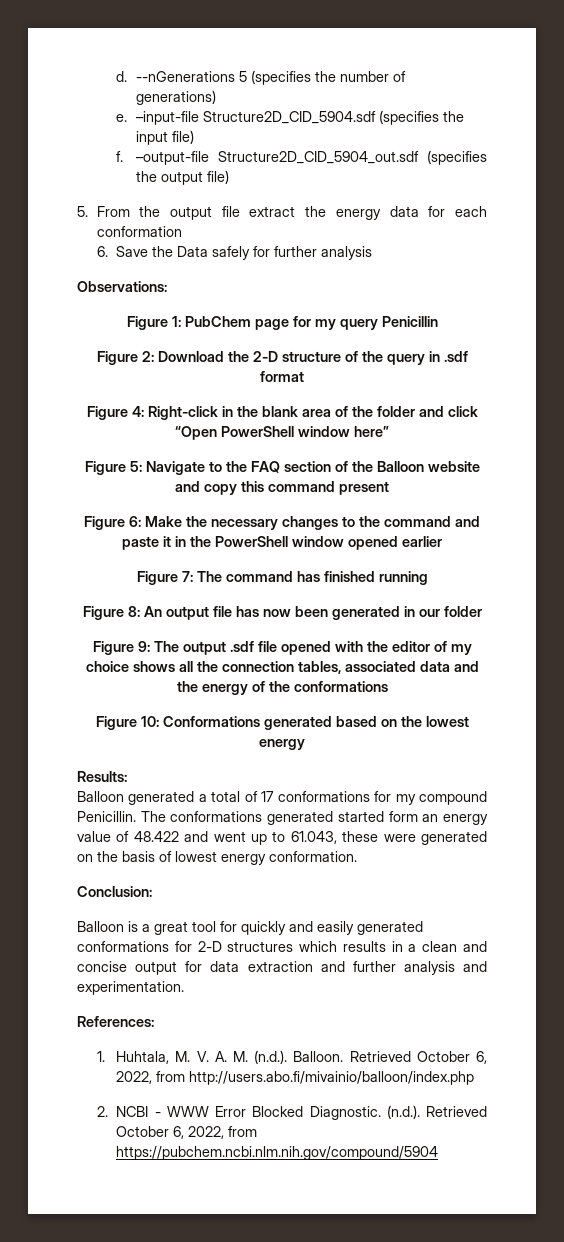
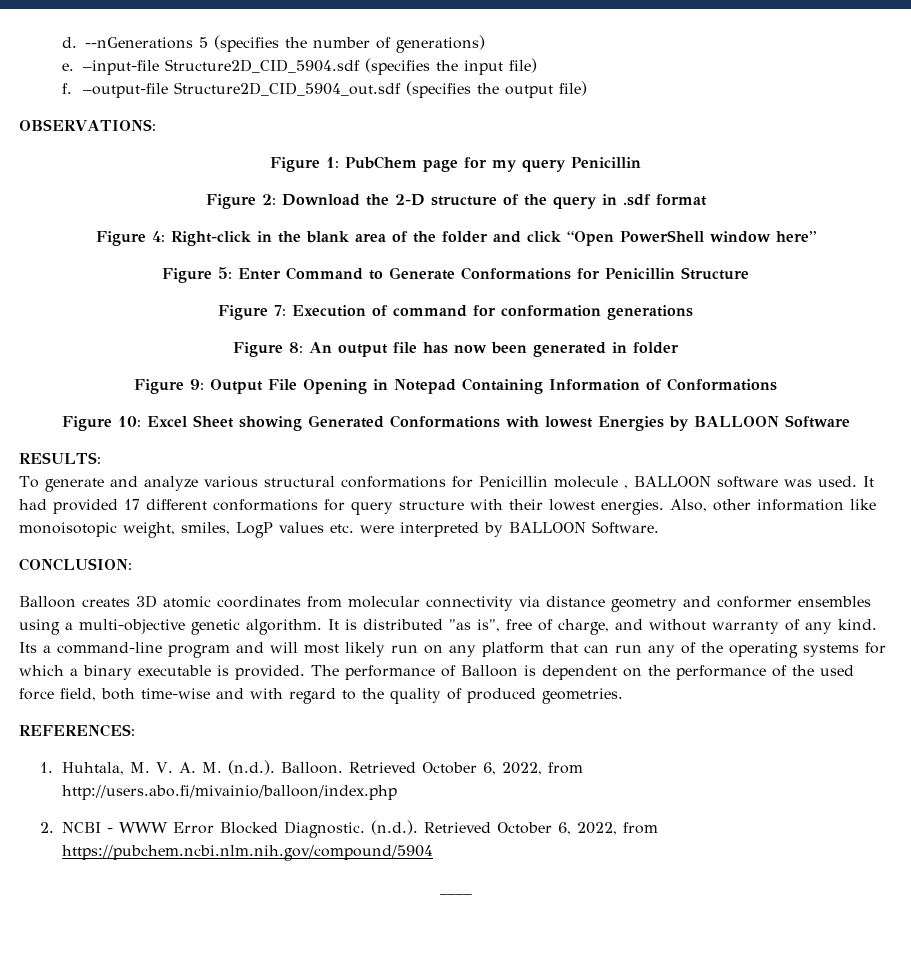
- 5. From the output file extract the energy data for each conformation
- 6. Save the Data safely for further analysis
- Observations:
+ OBSERVATIONS:
- Figure 5: Navigate to the FAQ section of the Balloon website and copy this command present
- Figure 6: Make the necessary changes to the command and paste it in the PowerShell window opened earlier
- Figure 7: The command has finished running
+ Figure 5: Enter Command to Generate Conformations for Penicillin Structure
+ Figure 7: Execution of command for conformation generations
- Figure 8: An output file has now been generated in our folder
+ Figure 8: An output file has now been generated in folder
- Figure 9: The output .sdf file opened with the editor of my choice shows all the connection tables, associated data and the energy of the conformations
- Figure 10: Conformations generated based on the lowest energy
- Results:
- Balloon generated a total of 17 conformations for my compound Penicillin. The conformations generated started form an energy value of 48.422 and went up to 61.043, these were generated on the basis of lowest energy conformation.
- Conclusion:
- Balloon is a great tool for quickly and easily generated conformations for 2-D structures which results in a clean and concise output for data extraction and further analysis and experimentation.
- References:
+ Figure 9: Output File Opening in Notepad Containing Information of Conformations
+ Figure 10: Excel Sheet showing Generated Conformations with lowest Energies by BALLOON Software
+ RESULTS:
+ To generate and analyze various structural conformations for Penicillin molecule , BALLOON software was used. It had provided 17 different conformations for query structure with their lowest energies. Also, other information like monoisotopic weight, smiles, LogP values etc. were interpreted by BALLOON Software.
+ CONCLUSION:
+ Balloon creates 3D atomic coordinates from molecular connectivity via distance geometry and conformer ensembles using a multi-objective genetic algorithm. It is distributed "as is", free of charge, and without warranty of any kind. Its a command-line program and will most likely run on any platform that can run any of the operating systems for which a binary executable is provided. The performance of Balloon is dependent on the performance of the used force field, both time-wise and with regard to the quality of produced geometries.
+ REFERENCES:
+ ____

